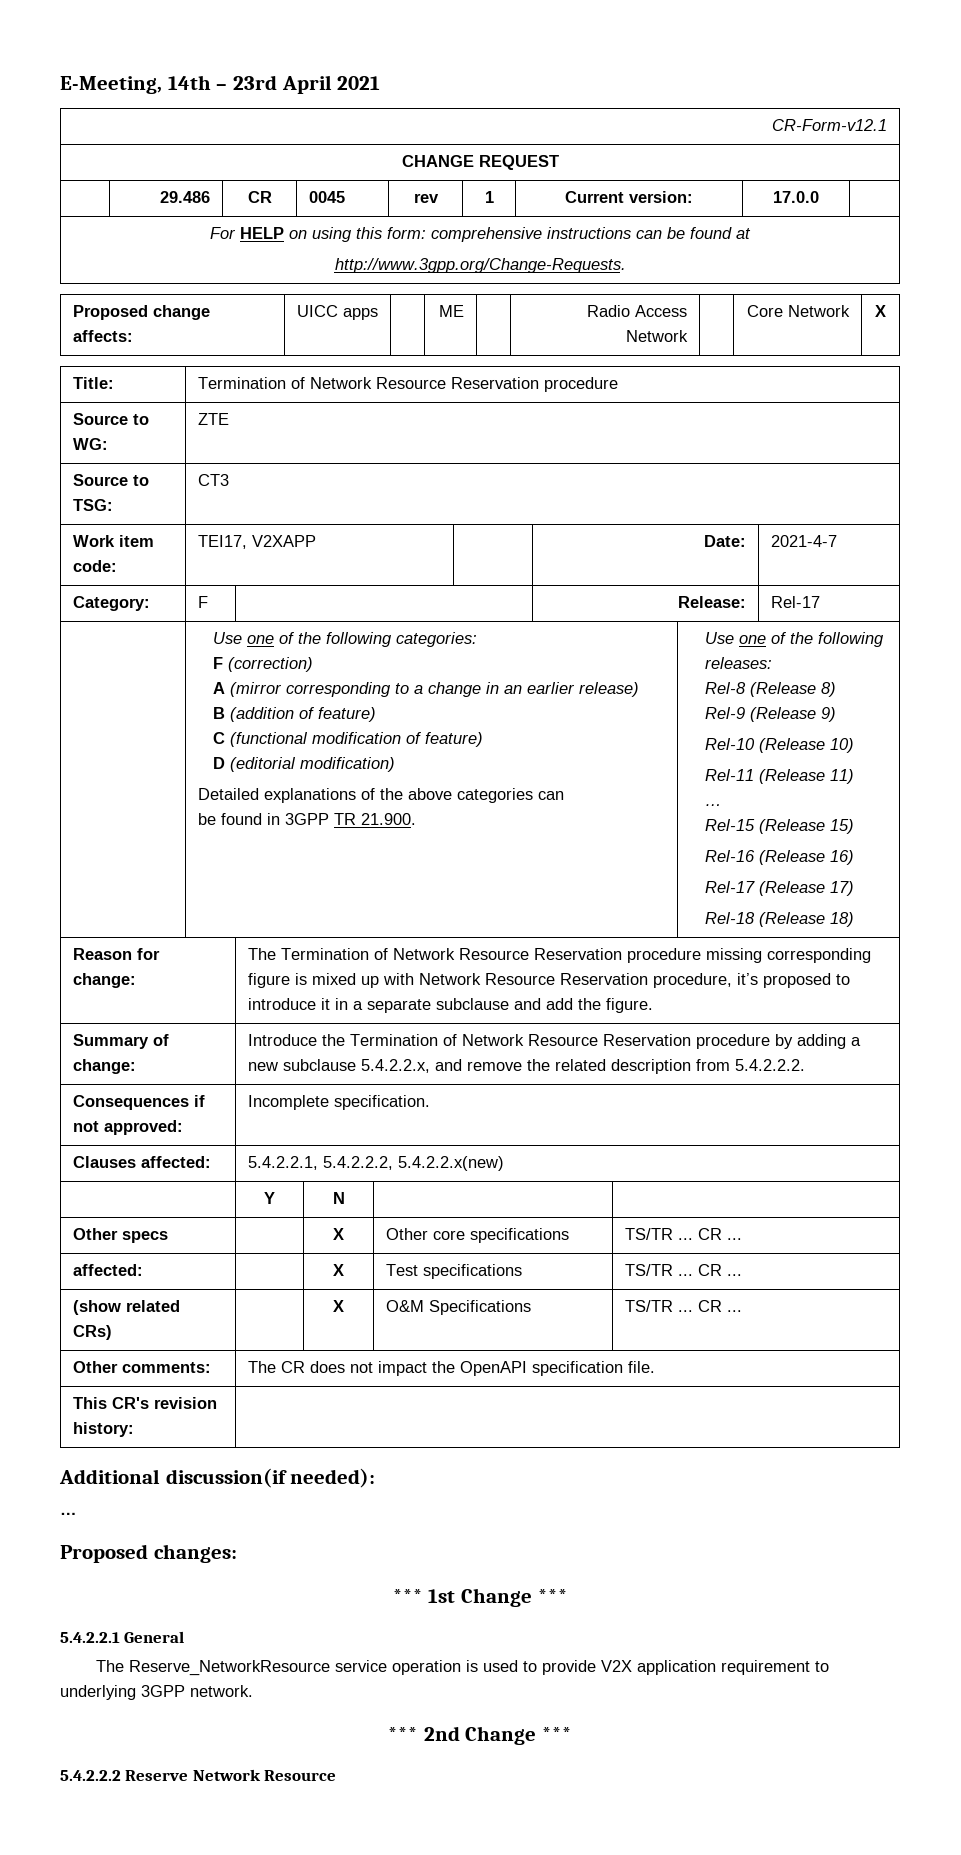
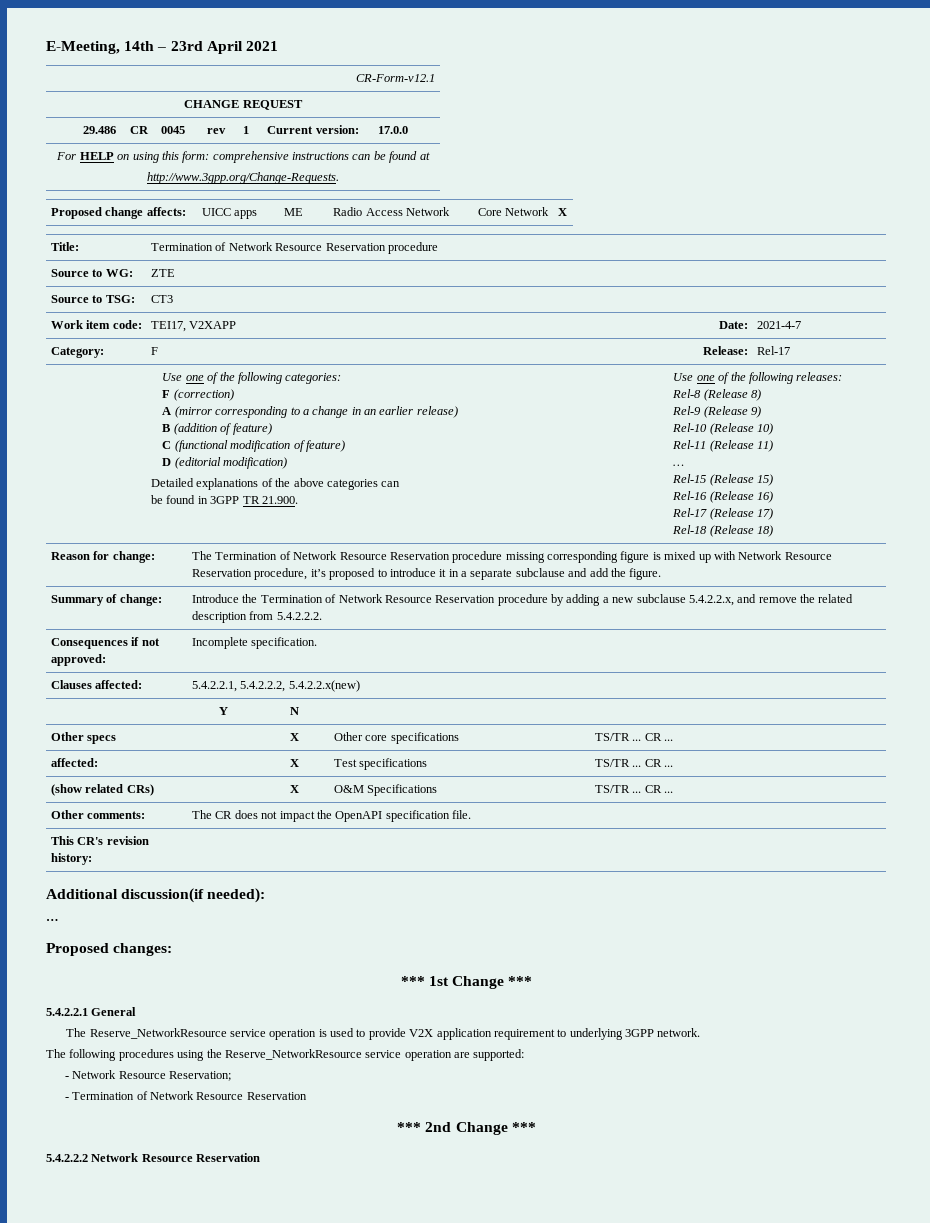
+ The following procedures using the Reserve_NetworkResource service operation are supported:
+ - Network Resource Reservation;
+ - Termination of Network Resource Reservation
- 5.4.2.2.2 Reserve Network Resource
+ 5.4.2.2.2 Network Resource Reservation

